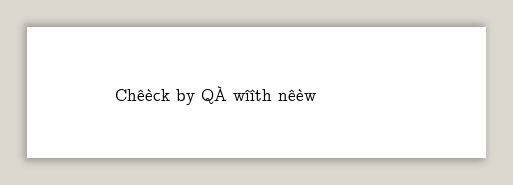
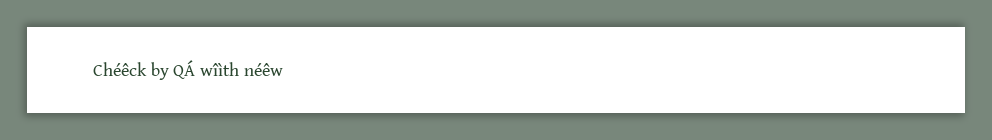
- Chêèck by QÀ wîîth nêèw
+ Chéêck by QÁ wîìth néêw

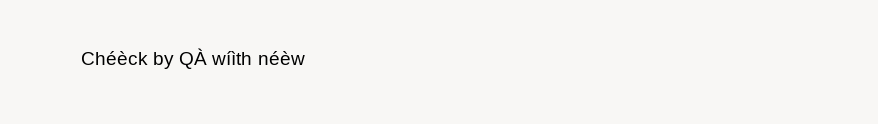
- Chéêck by QÁ wîìth néêw
+ Chéèck by QÀ wíìth néèw

